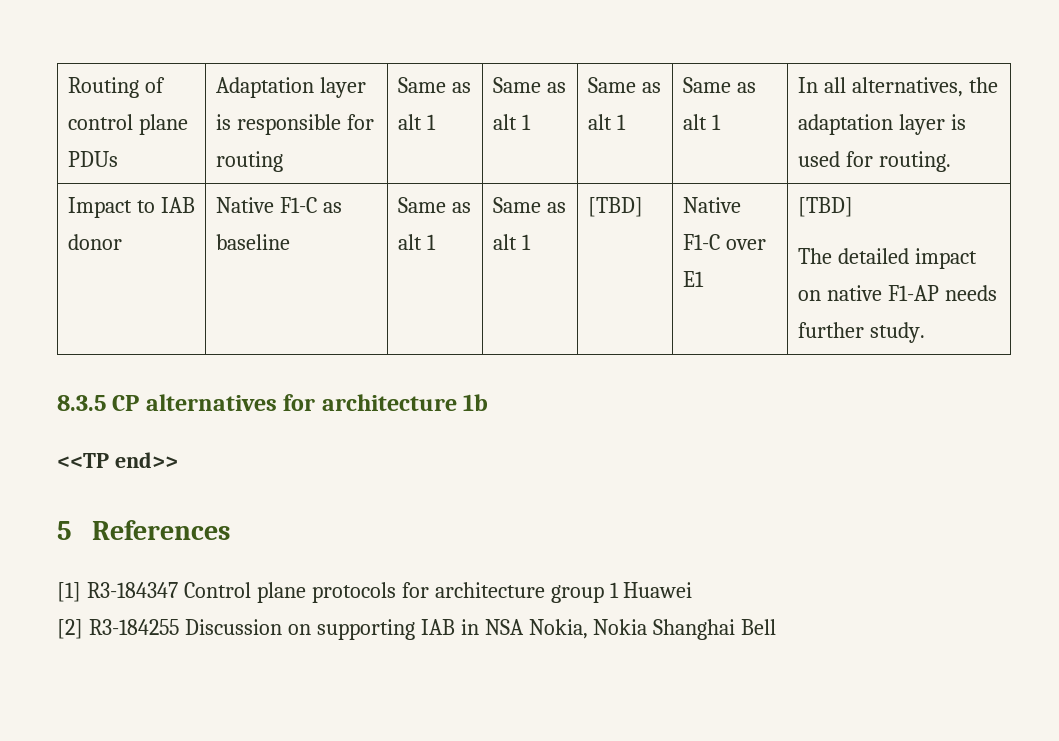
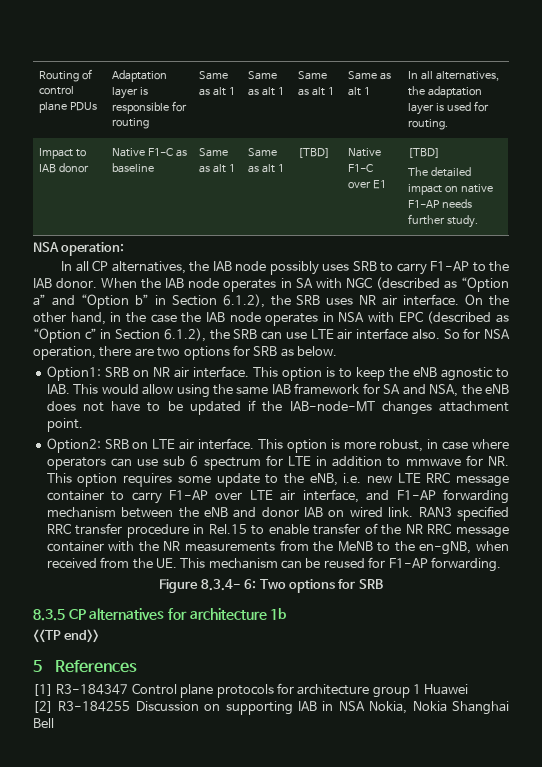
+ NSA operation:
+ In all CP alternatives, the IAB node possibly uses SRB to carry F1-AP to the IAB donor. When the IAB node operates in SA with NGC (described as “Option a” and “Option b” in Section 6.1.2), the SRB uses NR air interface. On the other hand, in the case the IAB node operates in NSA with EPC (described as “Option c” in Section 6.1.2), the SRB can use LTE air interface also. So for NSA operation, there are two options for SRB as below.
+ Option1: SRB on NR air interface. This option is to keep the eNB agnostic to IAB. This would allow using the same IAB framework for SA and NSA, the eNB does not have to be updated if the IAB-node-MT changes attachment point.
+ Option2: SRB on LTE air interface. This option is more robust, in case where operators can use sub 6 spectrum for LTE in addition to mmwave for NR. This option requires some update to the eNB, i.e. new LTE RRC message container to carry F1-AP over LTE air interface, and F1-AP forwarding mechanism between the eNB and donor IAB on wired link. RAN3 specified RRC transfer procedure in Rel.15 to enable transfer of the NR RRC message container with the NR measurements from the MeNB to the en-gNB, when received from the UE. This mechanism can be reused for F1-AP forwarding.
+ Figure 8.3.4- 6: Two options for SRB

